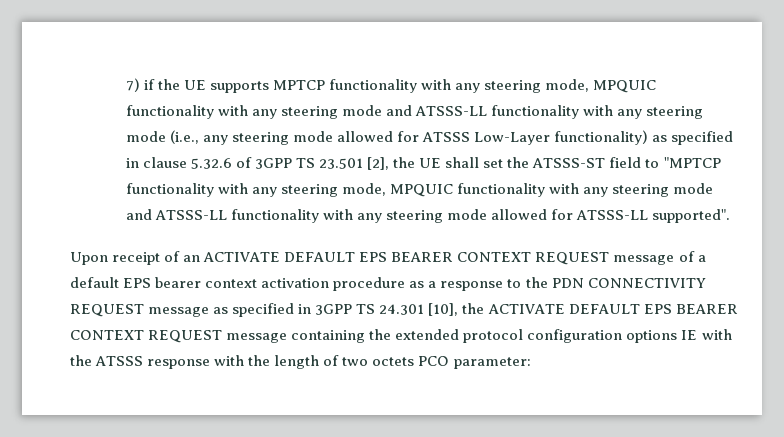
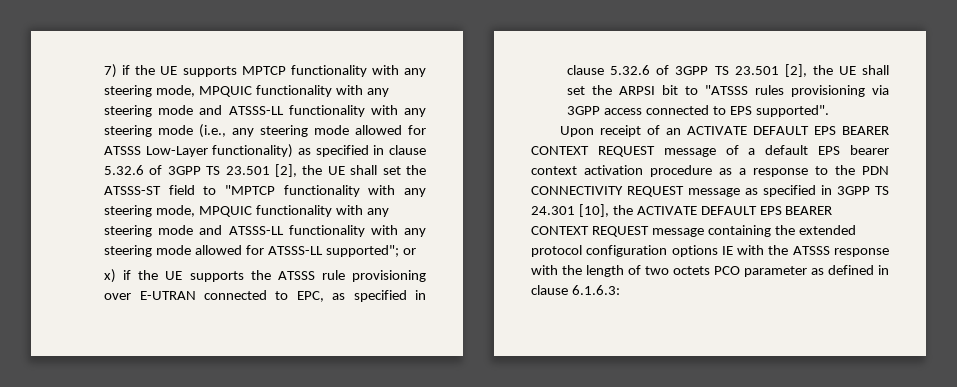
- 7) if the UE supports MPTCP functionality with any steering mode, MPQUIC functionality with any steering mode and ATSSS-LL functionality with any steering mode (i.e., any steering mode allowed for ATSSS Low-Layer functionality) as specified in clause 5.32.6 of 3GPP TS 23.501 [2], the UE shall set the ATSSS-ST field to "MPTCP functionality with any steering mode, MPQUIC functionality with any steering mode and ATSSS-LL functionality with any steering mode allowed for ATSSS-LL supported".
+ 7) if the UE supports MPTCP functionality with any steering mode, MPQUIC functionality with any steering mode and ATSSS-LL functionality with any steering mode (i.e., any steering mode allowed for ATSSS Low-Layer functionality) as specified in clause 5.32.6 of 3GPP TS 23.501 [2], the UE shall set the ATSSS-ST field to "MPTCP functionality with any steering mode, MPQUIC functionality with any steering mode and ATSSS-LL functionality with any steering mode allowed for ATSSS-LL supported"; or
+ x) if the UE supports the ATSSS rule provisioning over E-UTRAN connected to EPC, as specified in clause 5.32.6 of 3GPP TS 23.501 [2], the UE shall set the ARPSI bit to "ATSSS rules provisioning via 3GPP access connected to EPS supported".
- Upon receipt of an ACTIVATE DEFAULT EPS BEARER CONTEXT REQUEST message of a default EPS bearer context activation procedure as a response to the PDN CONNECTIVITY REQUEST message as specified in 3GPP TS 24.301 [10], the ACTIVATE DEFAULT EPS BEARER CONTEXT REQUEST message containing the extended protocol configuration options IE with the ATSSS response with the length of two octets PCO parameter:
+ Upon receipt of an ACTIVATE DEFAULT EPS BEARER CONTEXT REQUEST message of a default EPS bearer context activation procedure as a response to the PDN CONNECTIVITY REQUEST message as specified in 3GPP TS 24.301 [10], the ACTIVATE DEFAULT EPS BEARER CONTEXT REQUEST message containing the extended protocol configuration options IE with the ATSSS response with the length of two octets PCO parameter as defined in clause 6.1.6.3:

